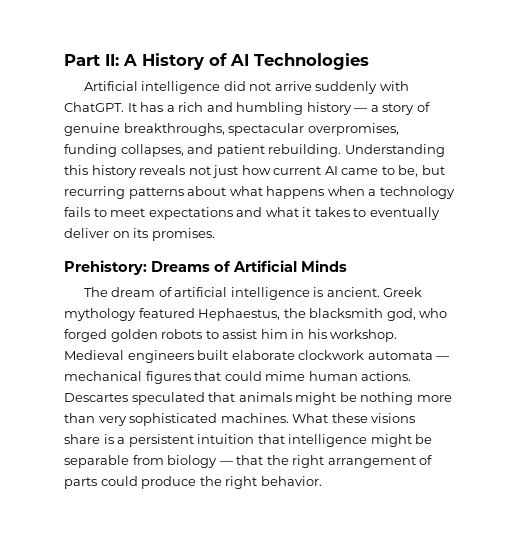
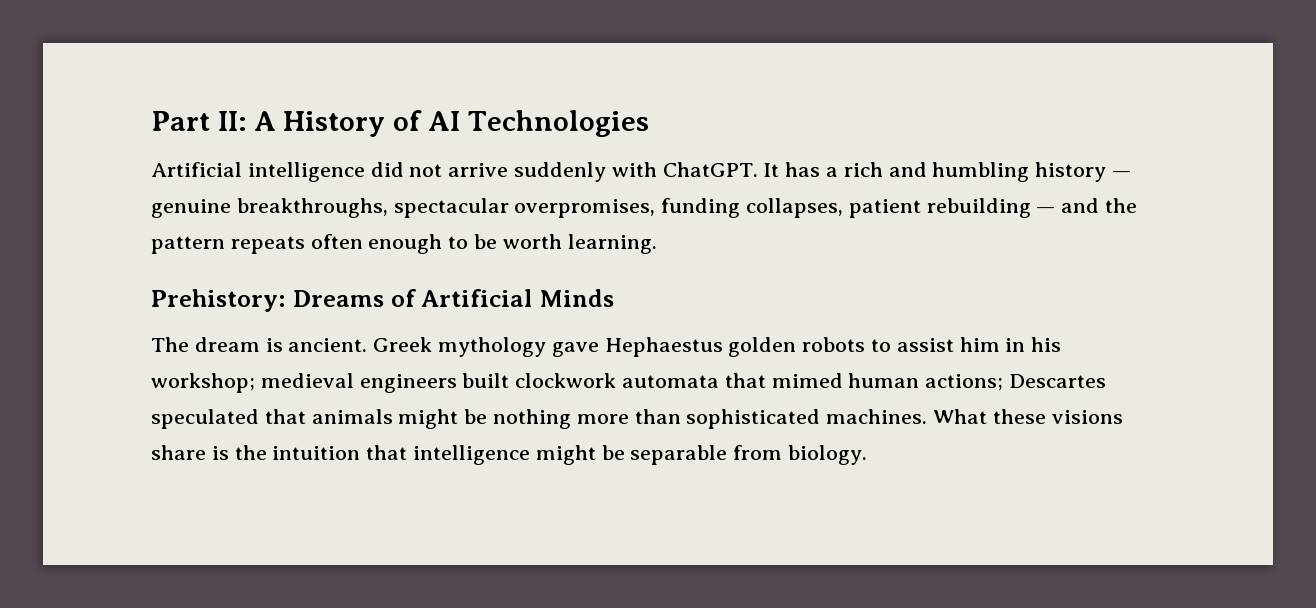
- It has a rich and humbling history — a story of genuine breakthroughs, spectacular overpromises, funding collapses, and patient rebuilding. Understanding this history reveals not just how current AI came to be, but recurring patterns about what happens when a technology fails to meet expectations and what it takes to eventually deliver on its promises.
+ It has a rich and humbling history — genuine breakthroughs, spectacular overpromises, funding collapses, patient rebuilding — and the pattern repeats often enough to be worth learning.
- The dream of artificial intelligence is ancient.
+ The dream is ancient.
- Greek mythology featured Hephaestus, the blacksmith god, who forged golden robots to assist him in his workshop. Medieval engineers built elaborate clockwork automata — mechanical figures that could mime human actions. Descartes speculated that animals might be nothing more than very sophisticated machines.
+ Greek mythology gave Hephaestus golden robots to assist him in his workshop; medieval engineers built clockwork automata that mimed human actions; Descartes speculated that animals might be nothing more than sophisticated machines.
- What these visions share is a persistent intuition that intelligence might be separable from biology — that the right arrangement of parts could produce the right behavior.
+ What these visions share is the intuition that intelligence might be separable from biology.

